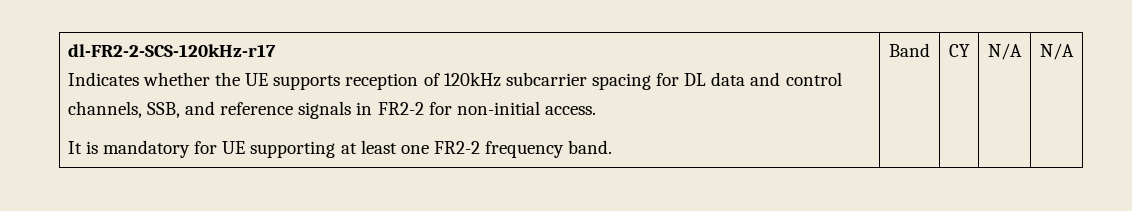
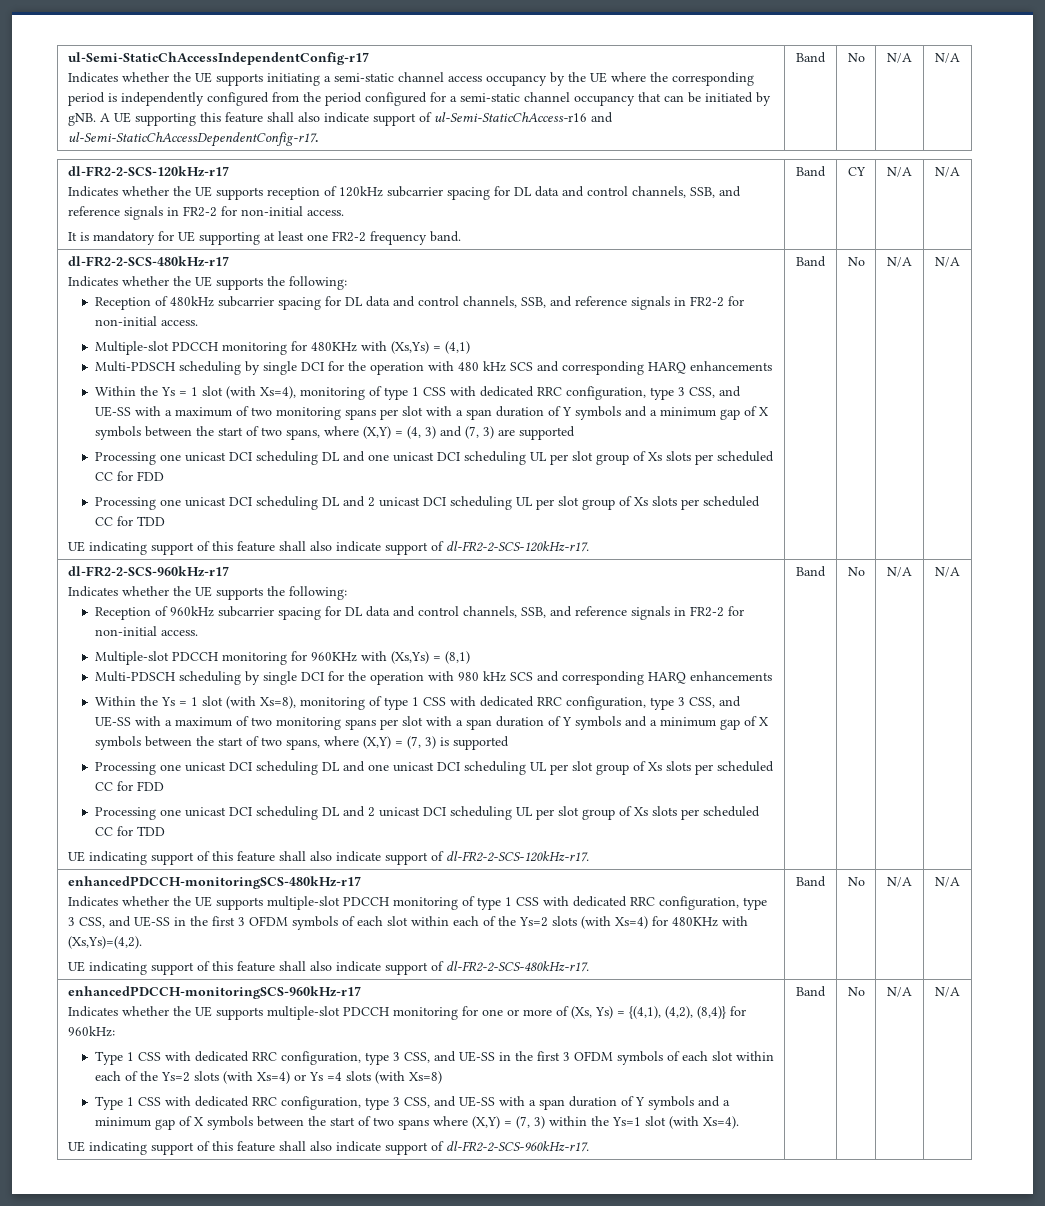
+ ul-Semi-StaticChAccessIndependentConfig-r17
+ Indicates whether the UE supports initiating a semi-static channel access occupancy by the UE where the corresponding period is independently configured from the period configured for a semi-static channel occupancy that can be initiated by gNB. A UE supporting this feature shall also indicate support of ul-Semi-StaticChAccess-r16 and ul-Semi-StaticChAccessDependentConfig-r17. | Band | No | N/A | N/A
+ dl-FR2-2-SCS-480kHz-r17
+ Indicates whether the UE supports the following:
+ Reception of 480kHz subcarrier spacing for DL data and control channels, SSB, and reference signals in FR2-2 for non-initial access.
+ Multiple-slot PDCCH monitoring for 480KHz with (Xs,Ys) = (4,1)
+ Multi-PDSCH scheduling by single DCI for the operation with 480 kHz SCS and corresponding HARQ enhancements
+ Within the Ys = 1 slot (with Xs=4), monitoring of type 1 CSS with dedicated RRC configuration, type 3 CSS, and UE-SS with a maximum of two monitoring spans per slot with a span duration of Y symbols and a minimum gap of X symbols between the start of two spans, where (X,Y) = (4, 3) and (7, 3) are supported
+ Processing one unicast DCI scheduling DL and one unicast DCI scheduling UL per slot group of Xs slots per scheduled CC for FDD
+ Processing one unicast DCI scheduling DL and 2 unicast DCI scheduling UL per slot group of Xs slots per scheduled CC for TDD
+ UE indicating support of this feature shall also indicate support of dl-FR2-2-SCS-120kHz-r17. | Band | No | N/A | N/A
+ dl-FR2-2-SCS-960kHz-r17
+ Indicates whether the UE supports the following:
+ Reception of 960kHz subcarrier spacing for DL data and control channels, SSB, and reference signals in FR2-2 for non-initial access.
+ Multiple-slot PDCCH monitoring for 960KHz with (Xs,Ys) = (8,1)
+ Multi-PDSCH scheduling by single DCI for the operation with 980 kHz SCS and corresponding HARQ enhancements
+ Within the Ys = 1 slot (with Xs=8), monitoring of type 1 CSS with dedicated RRC configuration, type 3 CSS, and UE-SS with a maximum of two monitoring spans per slot with a span duration of Y symbols and a minimum gap of X symbols between the start of two spans, where (X,Y) = (7, 3) is supported
+ Processing one unicast DCI scheduling DL and one unicast DCI scheduling UL per slot group of Xs slots per scheduled CC for FDD
+ Processing one unicast DCI scheduling DL and 2 unicast DCI scheduling UL per slot group of Xs slots per scheduled CC for TDD
+ UE indicating support of this feature shall also indicate support of dl-FR2-2-SCS-120kHz-r17. | Band | No | N/A | N/A
+ enhancedPDCCH-monitoringSCS-480kHz-r17
+ Indicates whether the UE supports multiple-slot PDCCH monitoring of type 1 CSS with dedicated RRC configuration, type 3 CSS, and UE-SS in the first 3 OFDM symbols of each slot within each of the Ys=2 slots (with Xs=4) for 480KHz with (Xs,Ys)=(4,2).
+ UE indicating support of this feature shall also indicate support of dl-FR2-2-SCS-480kHz-r17. | Band | No | N/A | N/A
+ enhancedPDCCH-monitoringSCS-960kHz-r17
+ Indicates whether the UE supports multiple-slot PDCCH monitoring for one or more of (Xs, Ys) = {(4,1), (4,2), (8,4)} for 960kHz:
+ Type 1 CSS with dedicated RRC configuration, type 3 CSS, and UE-SS in the first 3 OFDM symbols of each slot within each of the Ys=2 slots (with Xs=4) or Ys =4 slots (with Xs=8)
+ Type 1 CSS with dedicated RRC configuration, type 3 CSS, and UE-SS with a span duration of Y symbols and a minimum gap of X symbols between the start of two spans where (X,Y) = (7, 3) within the Ys=1 slot (with Xs=4).
+ UE indicating support of this feature shall also indicate support of dl-FR2-2-SCS-960kHz-r17. | Band | No | N/A | N/A

